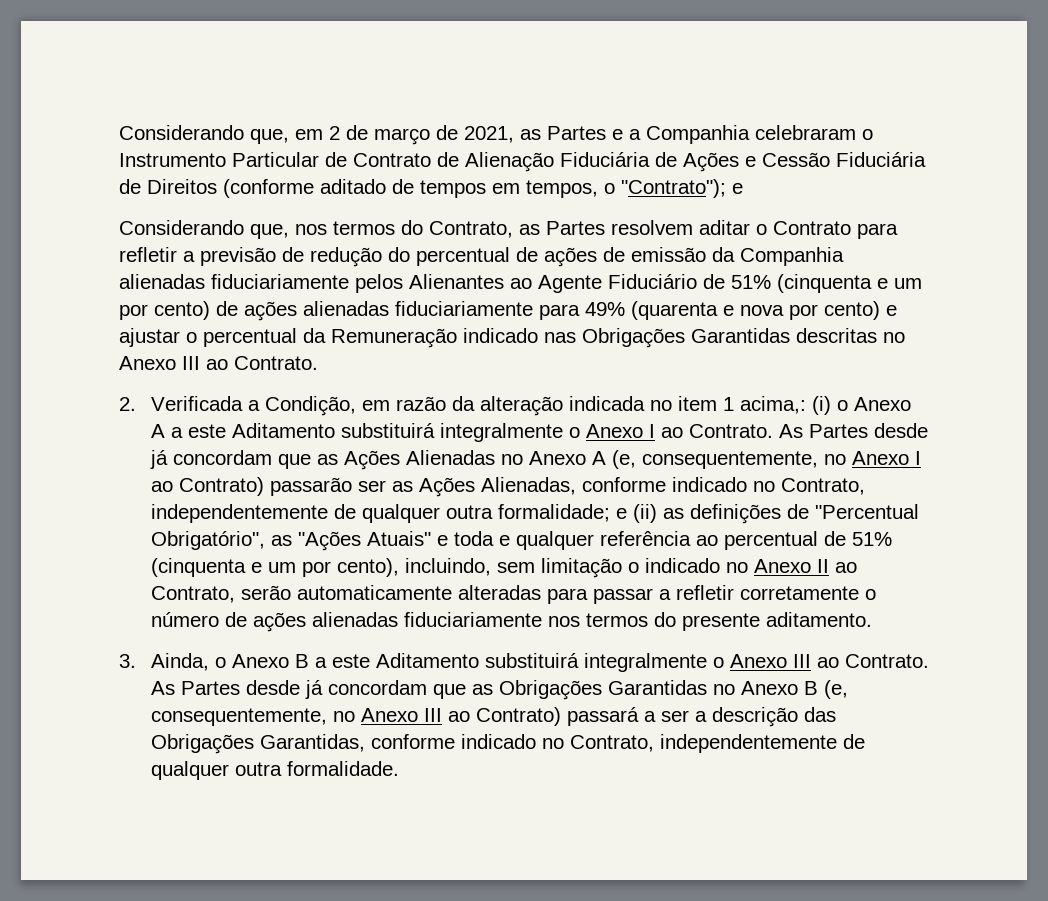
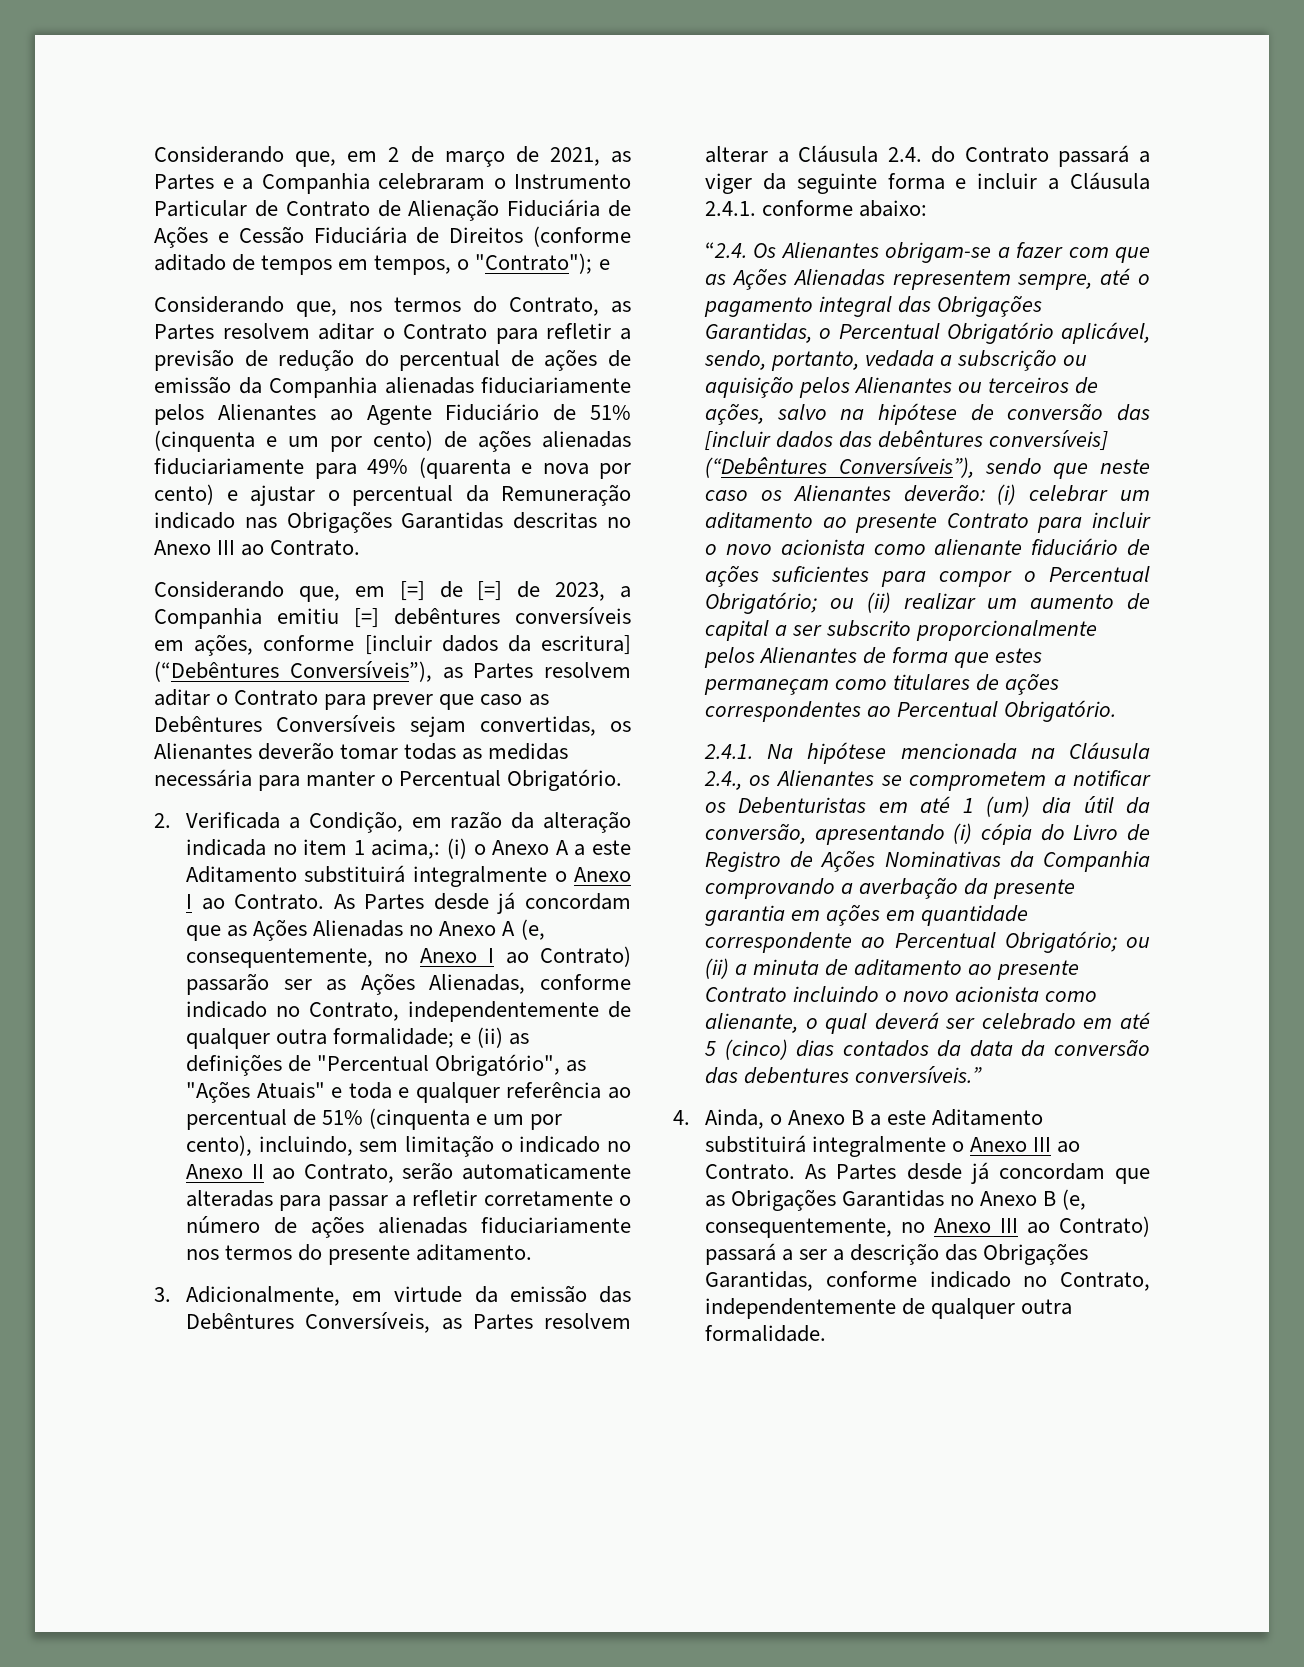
+ Considerando que, em [=] de [=] de 2023, a Companhia emitiu [=] debêntures conversíveis em ações, conforme [incluir dados da escritura] (“Debêntures Conversíveis”), as Partes resolvem aditar o Contrato para prever que caso as Debêntures Conversíveis sejam convertidas, os Alienantes deverão tomar todas as medidas necessária para manter o Percentual Obrigatório.
- 3. Ainda, o Anexo B a este Aditamento substituirá integralmente o Anexo III ao Contrato.
+ 3. Adicionalmente, em virtude da emissão das Debêntures Conversíveis, as Partes resolvem alterar a Cláusula 2.4. do Contrato passará a viger da seguinte forma e incluir a Cláusula 2.4.1. conforme abaixo:
+ “2.4. Os Alienantes obrigam-se a fazer com que as Ações Alienadas representem sempre, até o pagamento integral das Obrigações Garantidas, o Percentual Obrigatório aplicável, sendo, portanto, vedada a subscrição ou aquisição pelos Alienantes ou terceiros de ações, salvo na hipótese de conversão das [incluir dados das debêntures conversíveis] (“Debêntures Conversíveis”), sendo que neste caso os Alienantes deverão: (i) celebrar um aditamento ao presente Contrato para incluir o novo acionista como alienante fiduciário de ações suficientes para compor o Percentual Obrigatório; ou (ii) realizar um aumento de capital a ser subscrito proporcionalmente pelos Alienantes de forma que estes permaneçam como titulares de ações correspondentes ao Percentual Obrigatório.
+ 2.4.1. Na hipótese mencionada na Cláusula 2.4., os Alienantes se comprometem a notificar os Debenturistas em até 1 (um) dia útil da conversão, apresentando (i) cópia do Livro de Registro de Ações Nominativas da Companhia comprovando a averbação da presente garantia em ações em quantidade correspondente ao Percentual Obrigatório; ou (ii) a minuta de aditamento ao presente Contrato incluindo o novo acionista como alienante, o qual deverá ser celebrado em até 5 (cinco) dias contados da data da conversão das debentures conversíveis.”
+ 4. Ainda, o Anexo B a este Aditamento substituirá integralmente o Anexo III ao Contrato.

